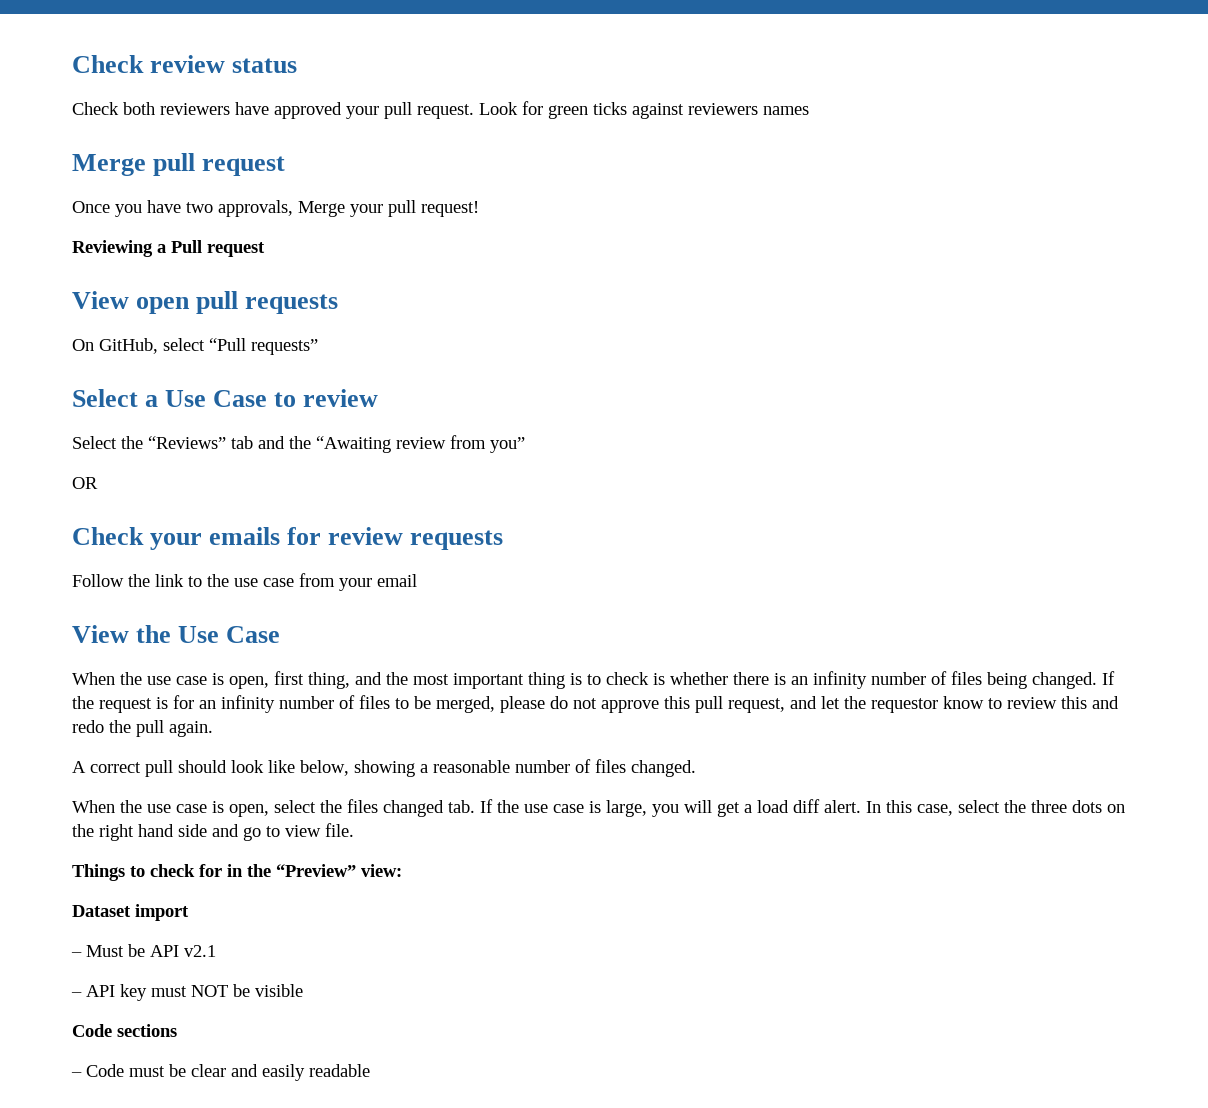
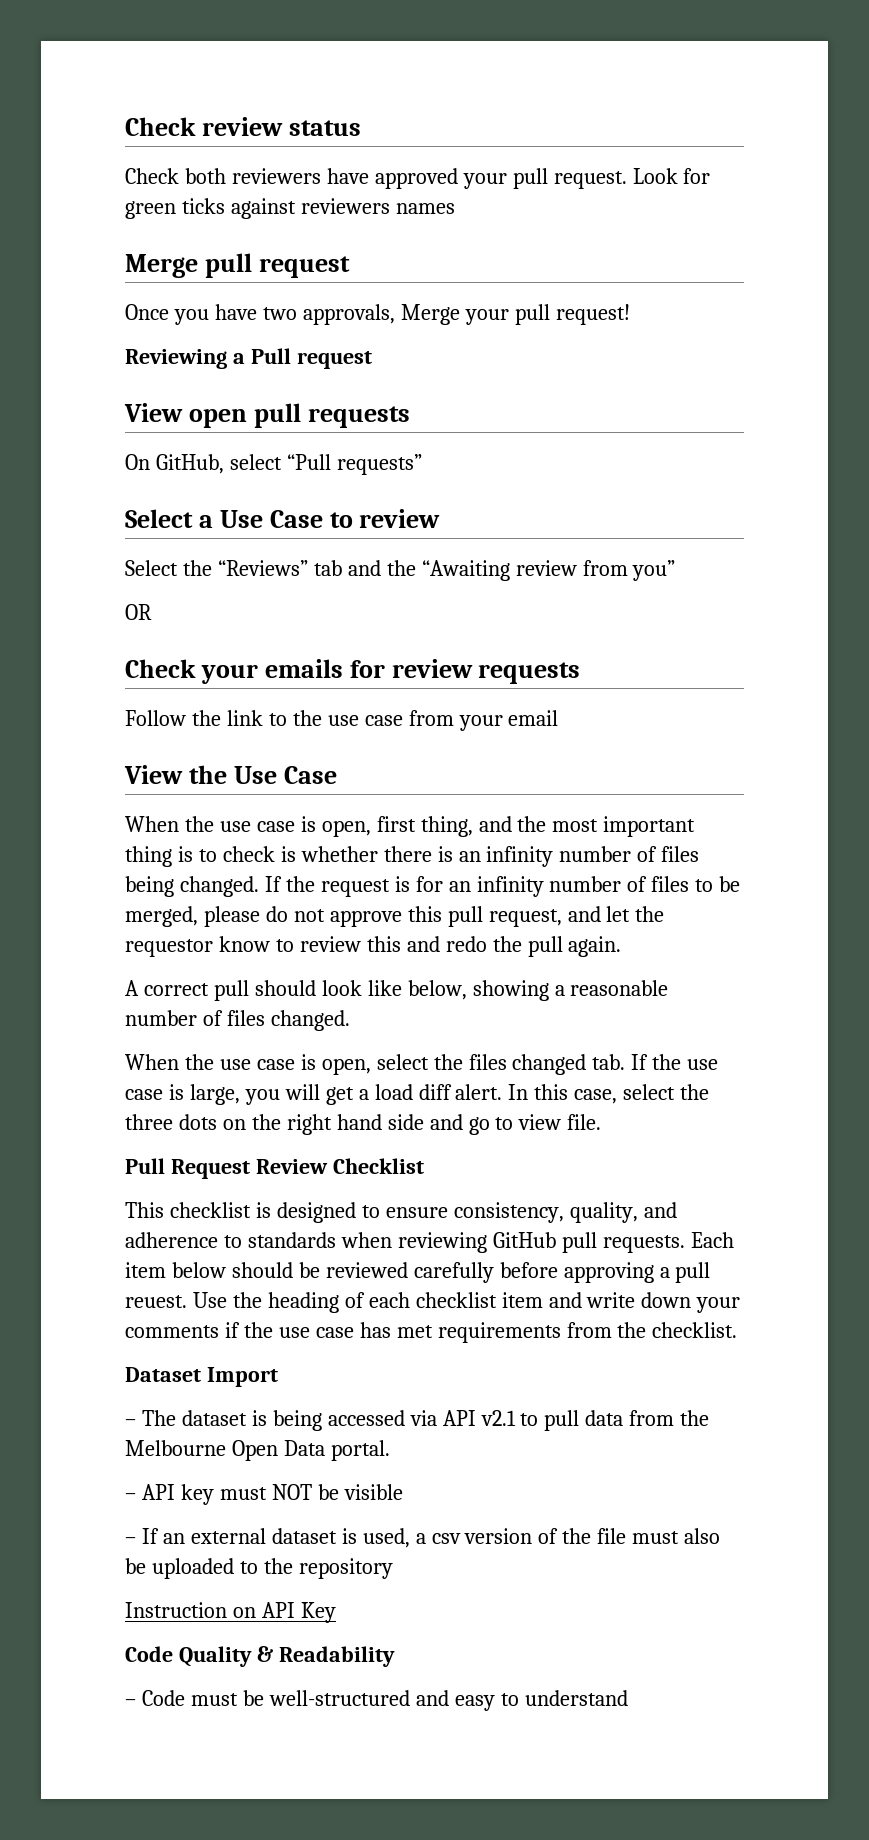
- Things to check for in the “Preview” view:
+ Pull Request Review Checklist
+ This checklist is designed to ensure consistency, quality, and adherence to standards when reviewing GitHub pull requests. Each item below should be reviewed carefully before approving a pull reuest. Use the heading of each checklist item and write down your comments if the use case has met requirements from the checklist.
- Dataset import
- – Must be API v2.1
+ Dataset Import
+ – The dataset is being accessed via API v2.1 to pull data from the Melbourne Open Data portal.
- Code sections
+ – If an external dataset is used, a csv version of the file must also be uploaded to the repository
+ Instruction on API Key
+ Code Quality & Readability
- – Code must be clear and easily readable
+ – Code must be well-structured and easy to understand

